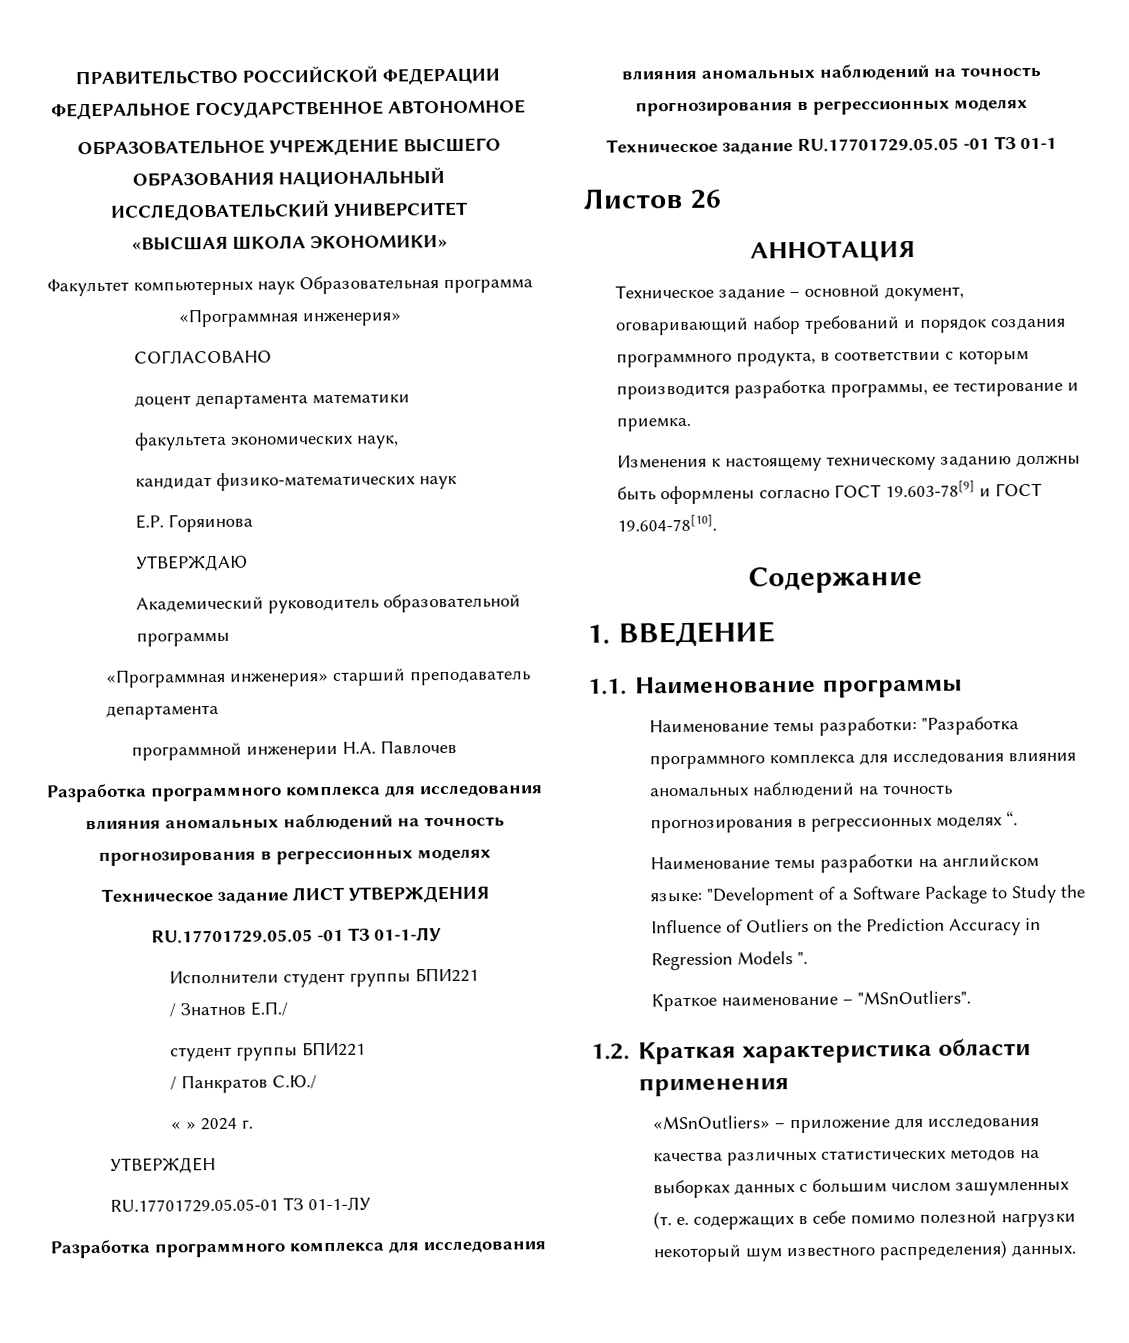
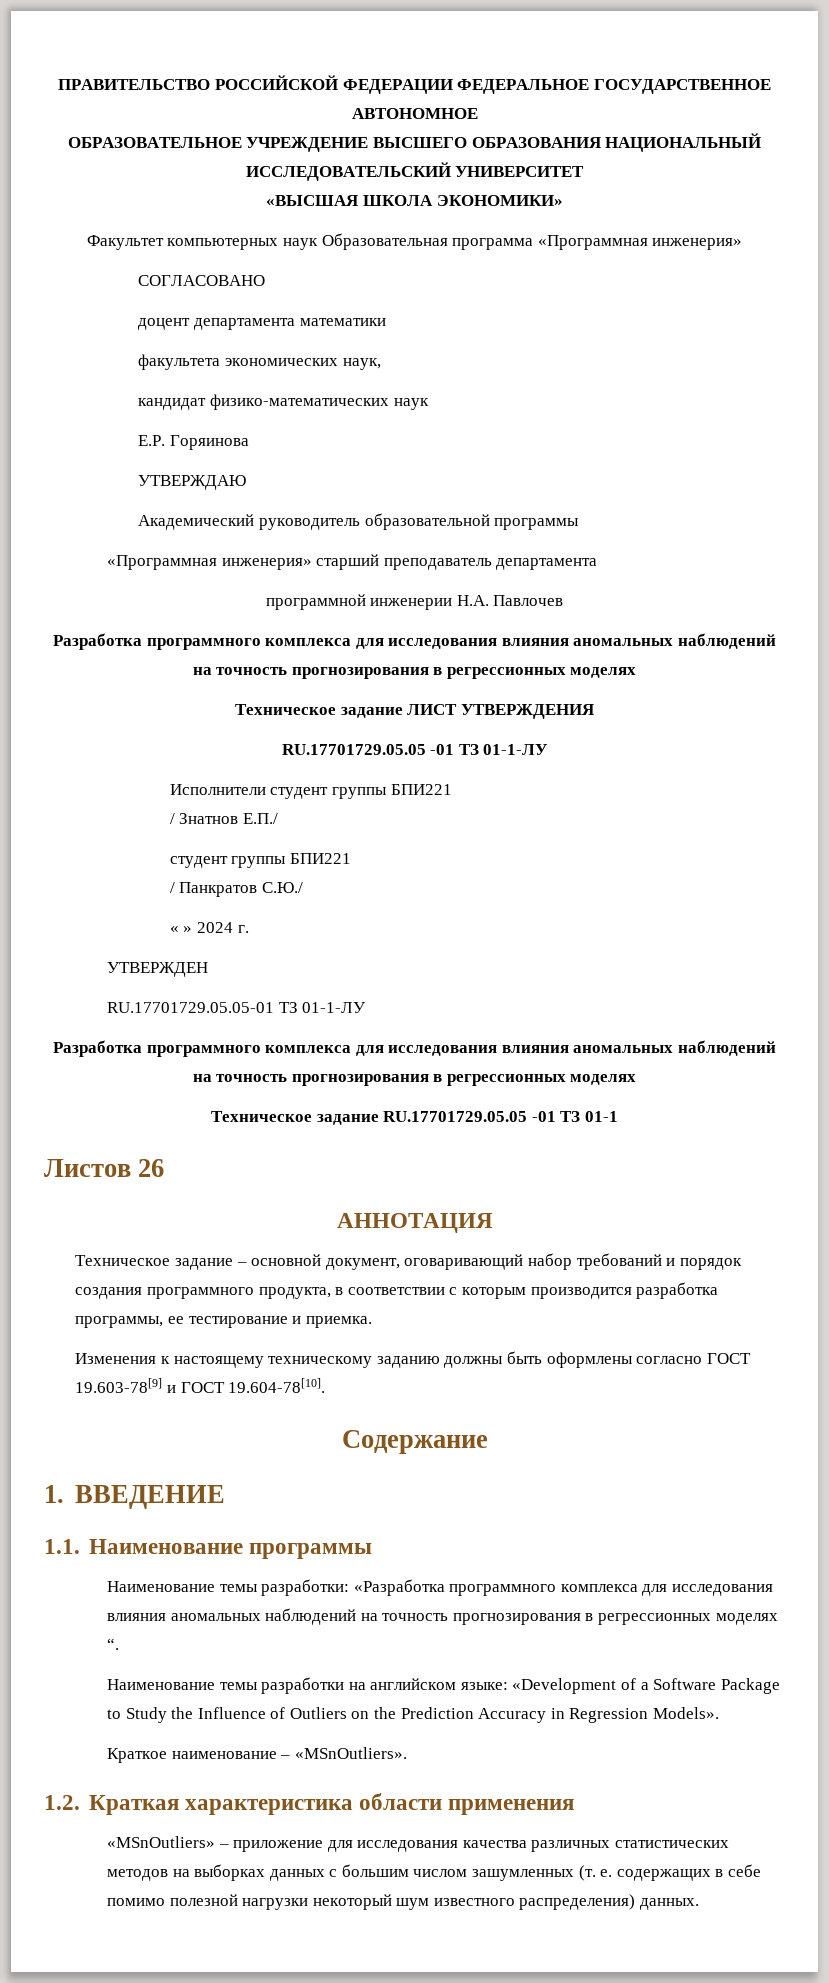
- Наименование темы разработки: "Разработка программного комплекса для исследования влияния аномальных наблюдений на точность прогнозирования в регрессионных моделях “.
+ Наименование темы разработки: «Разработка программного комплекса для исследования влияния аномальных наблюдений на точность прогнозирования в регрессионных моделях “.
- Наименование темы разработки на английском языке: "Development of a Software Package to Study the Influence of Outliers on the Prediction Accuracy in Regression Models ".
+ Наименование темы разработки на английском языке: «Development of a Software Package to Study the Influence of Outliers on the Prediction Accuracy in Regression Models».
- Краткое наименование – "MSnOutliers".
+ Краткое наименование – «MSnOutliers».

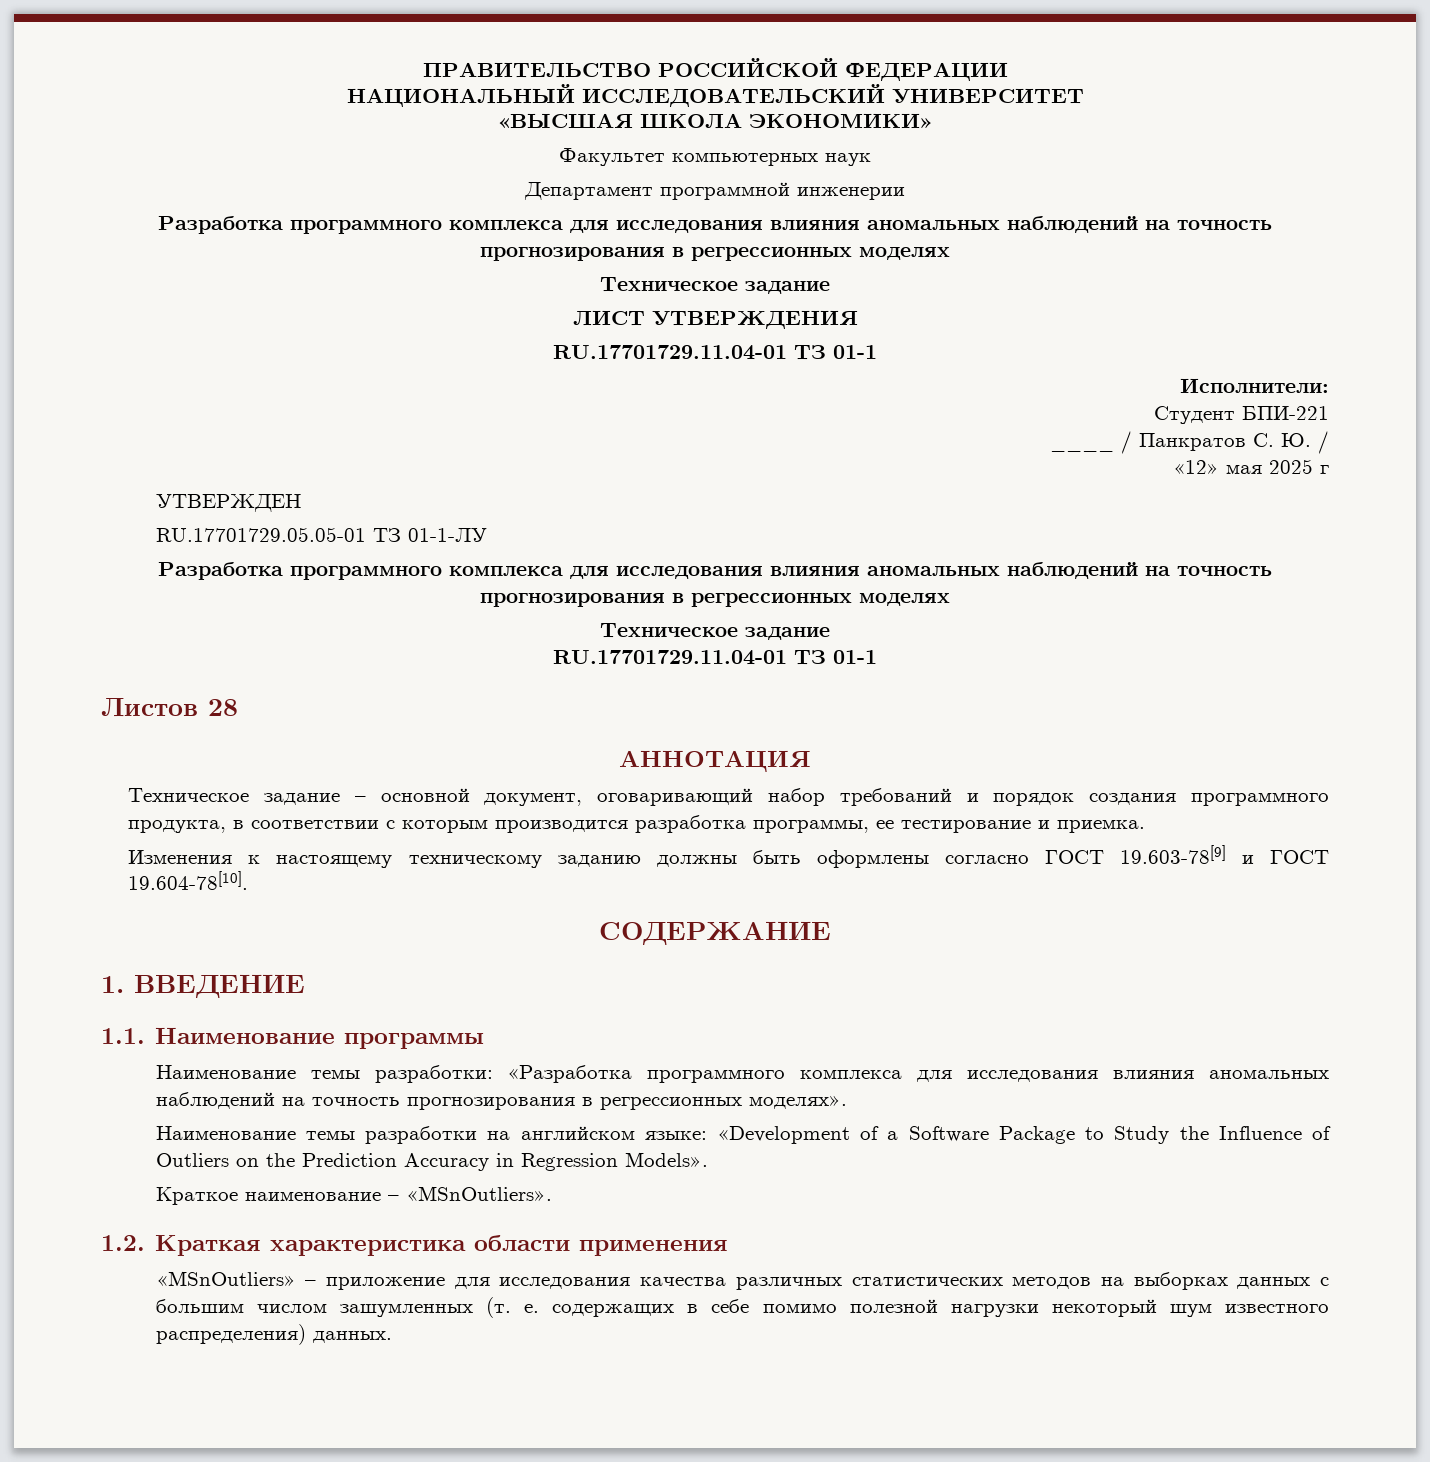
- ПРАВИТЕЛЬСТВО РОССИЙСКОЙ ФЕДЕРАЦИИ ФЕДЕРАЛЬНОЕ ГОСУДАРСТВЕННОЕ АВТОНОМНОЕ
- ОБРАЗОВАТЕЛЬНОЕ УЧРЕЖДЕНИЕ ВЫСШЕГО ОБРАЗОВАНИЯ НАЦИОНАЛЬНЫЙ ИССЛЕДОВАТЕЛЬСКИЙ УНИВЕРСИТЕТ
+ ПРАВИТЕЛЬСТВО РОССИЙСКОЙ ФЕДЕРАЦИИ
+ НАЦИОНАЛЬНЫЙ ИССЛЕДОВАТЕЛЬСКИЙ УНИВЕРСИТЕТ
- Факультет компьютерных наук Образовательная программа «Программная инженерия»
- СОГЛАСОВАНО
- доцент департамента математики
- факультета экономических наук,
- кандидат физико-математических наук
- Е.Р. Горяинова
- УТВЕРЖДАЮ
- Академический руководитель образовательной программы
- «Программная инженерия» старший преподаватель департамента
- программной инженерии Н.А. Павлочев
+ Факультет компьютерных наук
+ Департамент программной инженерии
  Разработка программного комплекса для исследования влияния аномальных наблюдений на точность прогнозирования в регрессионных моделях
- Техническое задание ЛИСТ УТВЕРЖДЕНИЯ
- RU.17701729.05.05 -01 ТЗ 01-1-ЛУ
- Исполнители студент группы БПИ221
- / Знатнов Е.П./
- студент группы БПИ221
- / Панкратов С.Ю./
- « » 2024 г.
+ Техническое задание
+ ЛИСТ УТВЕРЖДЕНИЯ
+ RU.17701729.11.04-01 ТЗ 01-1
+ Исполнители:
+ Студент БПИ-221
+ ____ / Панкратов С. Ю. /
+ «12» мая 2025 г
  RU.17701729.05.05-01 ТЗ 01-1-ЛУ
  Разработка программного комплекса для исследования влияния аномальных наблюдений на точность прогнозирования в регрессионных моделях
- Техническое задание RU.17701729.05.05 -01 ТЗ 01-1
+ Техническое задание
+ RU.17701729.11.04-01 ТЗ 01-1
- Листов 26
+ Листов 28
- Содержание
+ СОДЕРЖАНИЕ
- Наименование темы разработки: «Разработка программного комплекса для исследования влияния аномальных наблюдений на точность прогнозирования в регрессионных моделях “.
+ Наименование темы разработки: «Разработка программного комплекса для исследования влияния аномальных наблюдений на точность прогнозирования в регрессионных моделях».

